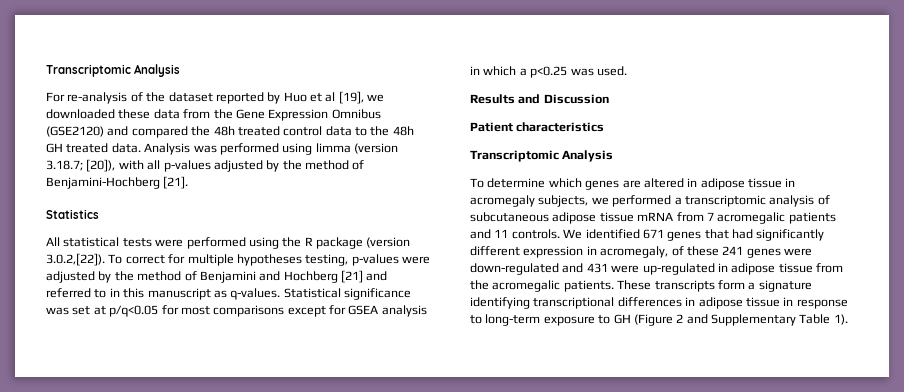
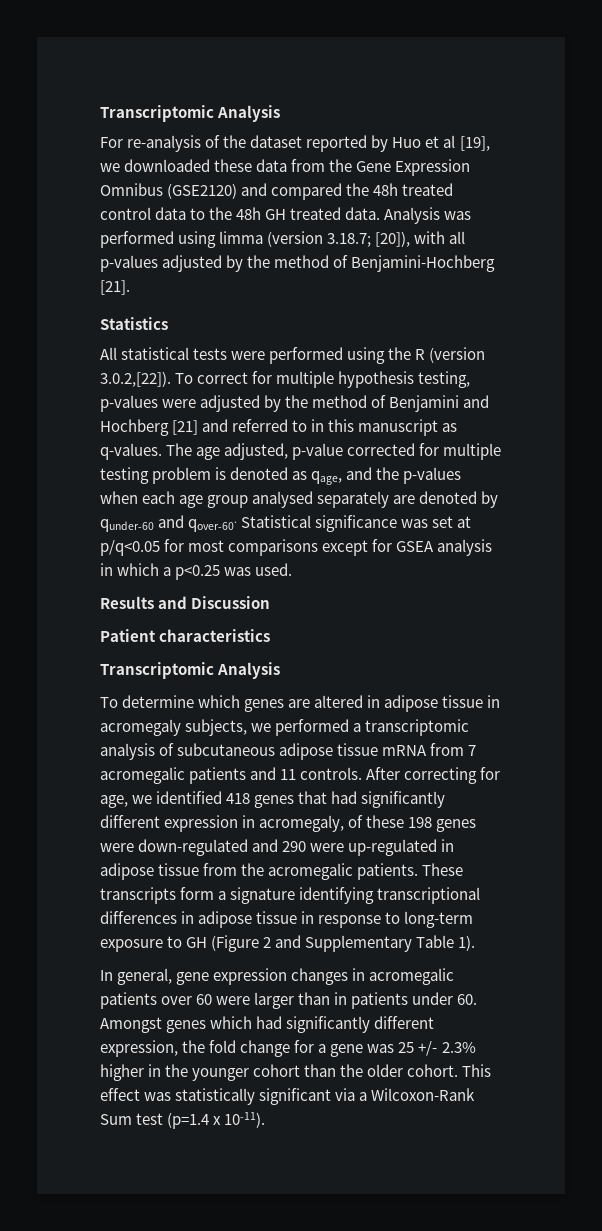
- All statistical tests were performed using the R package (version 3.0.2,[22]). To correct for multiple hypotheses testing, p-values were adjusted by the method of Benjamini and Hochberg [21] and referred to in this manuscript as q-values.
+ All statistical tests were performed using the R (version 3.0.2,[22]). To correct for multiple hypothesis testing, p-values were adjusted by the method of Benjamini and Hochberg [21] and referred to in this manuscript as q-values.
+ The age adjusted, p-value corrected for multiple testing problem is denoted as qage, and the p-values when each age group analysed separately are denoted by qunder-60 and qover-60.
- We identified 671 genes that had significantly different expression in acromegaly, of these 241 genes were down-regulated and 431 were up-regulated in adipose tissue from the acromegalic patients.
+ After correcting for age, we identified 418 genes that had significantly different expression in acromegaly, of these 198 genes were down-regulated and 290 were up-regulated in adipose tissue from the acromegalic patients.
+ In general, gene expression changes in acromegalic patients over 60 were larger than in patients under 60. Amongst genes which had significantly different expression, the fold change for a gene was 25 +/- 2.3% higher in the younger cohort than the older cohort. This effect was statistically significant via a Wilcoxon-Rank Sum test (p=1.4 x 10-11).

